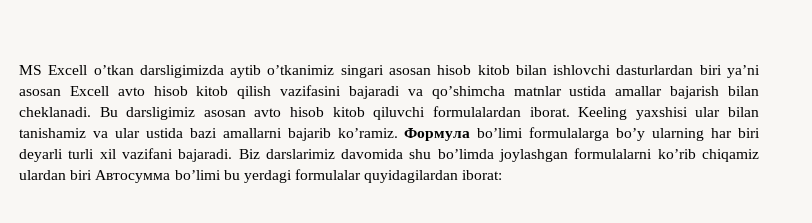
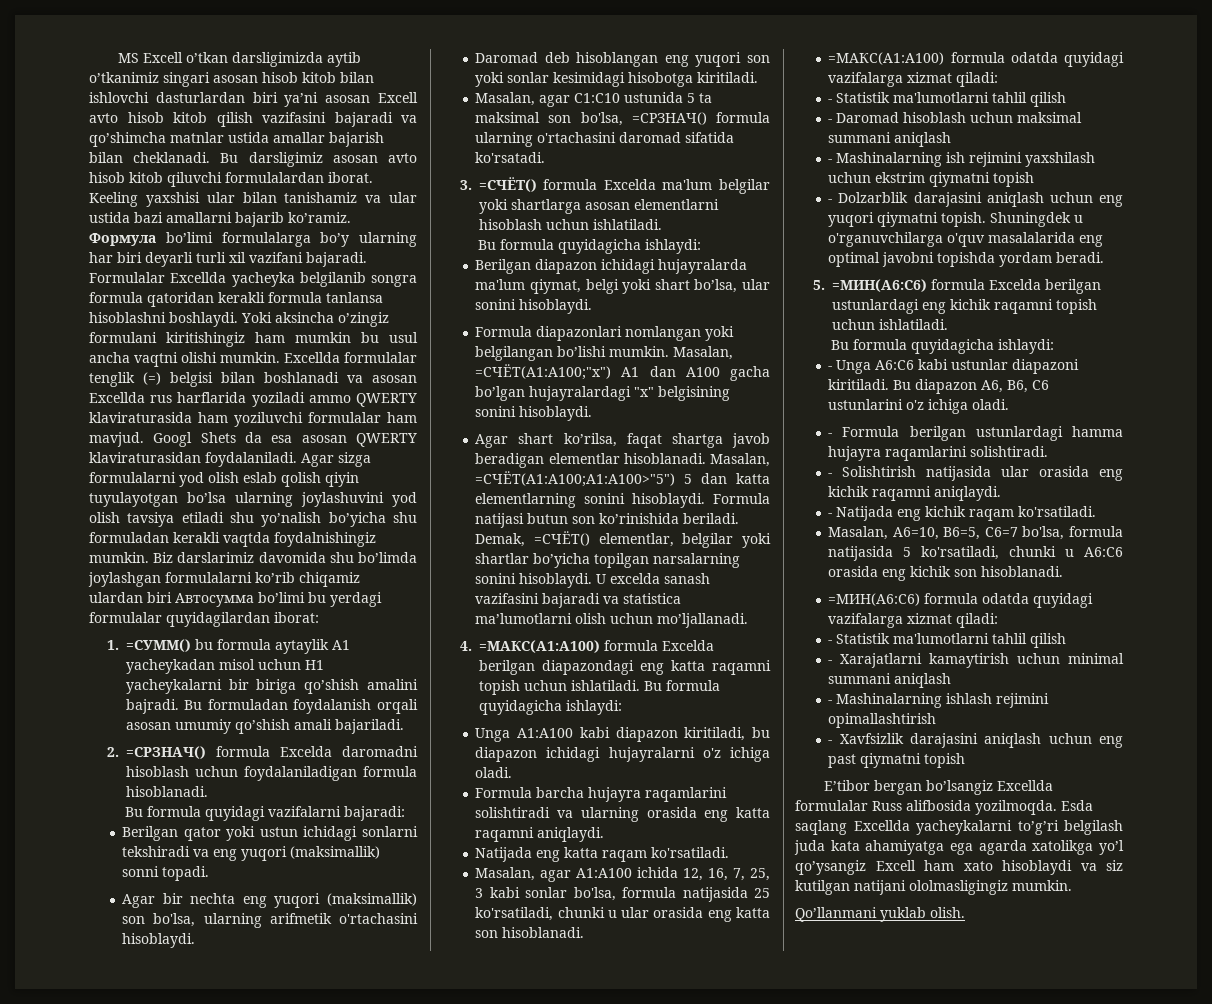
+ Formulalar Excellda yacheyka belgilanib songra formula qatoridan kerakli formula tanlansa hisoblashni boshlaydi. Yoki aksincha o’zingiz formulani kiritishingiz ham mumkin bu usul ancha vaqtni olishi mumkin. Excellda formulalar tenglik (=) belgisi bilan boshlanadi va asosan Excellda rus harflarida yoziladi ammo QWERTY klaviraturasida ham yoziluvchi formulalar ham mavjud. Googl Shets da esa asosan QWERTY klaviraturasidan foydalaniladi. Agar sizga formulalarni yod olish eslab qolish qiyin tuyulayotgan bo’lsa ularning joylashuvini yod olish tavsiya etiladi shu yo’nalish bo’yicha shu formuladan kerakli vaqtda foydalnishingiz mumkin.
+ 1. =СУММ() bu formula aytaylik A1 yacheykadan misol uchun H1 yacheykalarni bir biriga qo’shish amalini bajradi. Bu formuladan foydalanish orqali asosan umumiy qo’shish amali bajariladi.
+ 2. =СРЗНАЧ() formula Excelda daromadni hisoblash uchun foydalaniladigan formula hisoblanadi.
+ Bu formula quyidagi vazifalarni bajaradi:
+ Berilgan qator yoki ustun ichidagi sonlarni tekshiradi va eng yuqori (maksimallik) sonni topadi.
+ Agar bir nechta eng yuqori (maksimallik) son bo'lsa, ularning arifmetik o'rtachasini hisoblaydi.
+ Daromad deb hisoblangan eng yuqori son yoki sonlar kesimidagi hisobotga kiritiladi.
+ Masalan, agar C1:C10 ustunida 5 ta maksimal son bo'lsa, =СРЗНАЧ() formula ularning o'rtachasini daromad sifatida ko'rsatadi.
+ 3. =СЧЁТ() formula Excelda ma'lum belgilar yoki shartlarga asosan elementlarni hisoblash uchun ishlatiladi.
+ Bu formula quyidagicha ishlaydi:
+ Berilgan diapazon ichidagi hujayralarda ma'lum qiymat, belgi yoki shart bo’lsa, ular sonini hisoblaydi.
+ Formula diapazonlari nomlangan yoki belgilangan bo’lishi mumkin. Masalan, =СЧЁТ(A1:A100;"x") A1 dan A100 gacha bo’lgan hujayralardagi "x" belgisining sonini hisoblaydi.
+ Agar shart ko’rilsa, faqat shartga javob beradigan elementlar hisoblanadi. Masalan, =СЧЁТ(A1:A100;A1:A100>"5") 5 dan katta elementlarning sonini hisoblaydi. Formula natijasi butun son ko’rinishida beriladi. Demak, =СЧЁТ() elementlar, belgilar yoki shartlar bo’yicha topilgan narsalarning sonini hisoblaydi. U excelda sanash vazifasini bajaradi va statistica ma’lumotlarni olish uchun mo’ljallanadi.
+ 4. =МАКС(A1:A100) formula Excelda berilgan diapazondagi eng katta raqamni topish uchun ishlatiladi. Bu formula quyidagicha ishlaydi:
+ Unga A1:A100 kabi diapazon kiritiladi, bu diapazon ichidagi hujayralarni o'z ichiga oladi.
+ Formula barcha hujayra raqamlarini solishtiradi va ularning orasida eng katta raqamni aniqlaydi.
+ Natijada eng katta raqam ko'rsatiladi.
+ Masalan, agar A1:A100 ichida 12, 16, 7, 25, 3 kabi sonlar bo'lsa, formula natijasida 25 ko'rsatiladi, chunki u ular orasida eng katta son hisoblanadi.
+ =МАКС(A1:A100) formula odatda quyidagi vazifalarga xizmat qiladi:
+ - Statistik ma'lumotlarni tahlil qilish
+ - Daromad hisoblash uchun maksimal summani aniqlash
+ - Mashinalarning ish rejimini yaxshilash uchun ekstrim qiymatni topish
+ - Dolzarblik darajasini aniqlash uchun eng yuqori qiymatni topish. Shuningdek u o'rganuvchilarga o'quv masalalarida eng optimal javobni topishda yordam beradi.
+ 5. =МИН(A6:C6) formula Excelda berilgan ustunlardagi eng kichik raqamni topish uchun ishlatiladi.
+ Bu formula quyidagicha ishlaydi:
+ - Unga A6:C6 kabi ustunlar diapazoni kiritiladi. Bu diapazon A6, B6, C6 ustunlarini o'z ichiga oladi.
+ - Formula berilgan ustunlardagi hamma hujayra raqamlarini solishtiradi.
+ - Solishtirish natijasida ular orasida eng kichik raqamni aniqlaydi.
+ - Natijada eng kichik raqam ko'rsatiladi.
+ Masalan, A6=10, B6=5, C6=7 bo'lsa, formula natijasida 5 ko'rsatiladi, chunki u A6:C6 orasida eng kichik son hisoblanadi.
+ =МИН(A6:C6) formula odatda quyidagi vazifalarga xizmat qiladi:
+ - Statistik ma'lumotlarni tahlil qilish
+ - Xarajatlarni kamaytirish uchun minimal summani aniqlash
+ - Mashinalarning ishlash rejimini opimallashtirish
+ - Xavfsizlik darajasini aniqlash uchun eng past qiymatni topish
+ E’tibor bergan bo’lsangiz Excellda formulalar Russ alifbosida yozilmoqda. Esda saqlang Excellda yacheykalarni to’g’ri belgilash juda kata ahamiyatga ega agarda xatolikga yo’l qo’ysangiz Excell ham xato hisoblaydi va siz kutilgan natijani ololmasligingiz mumkin.
+ Qo’llanmani yuklab olish.

